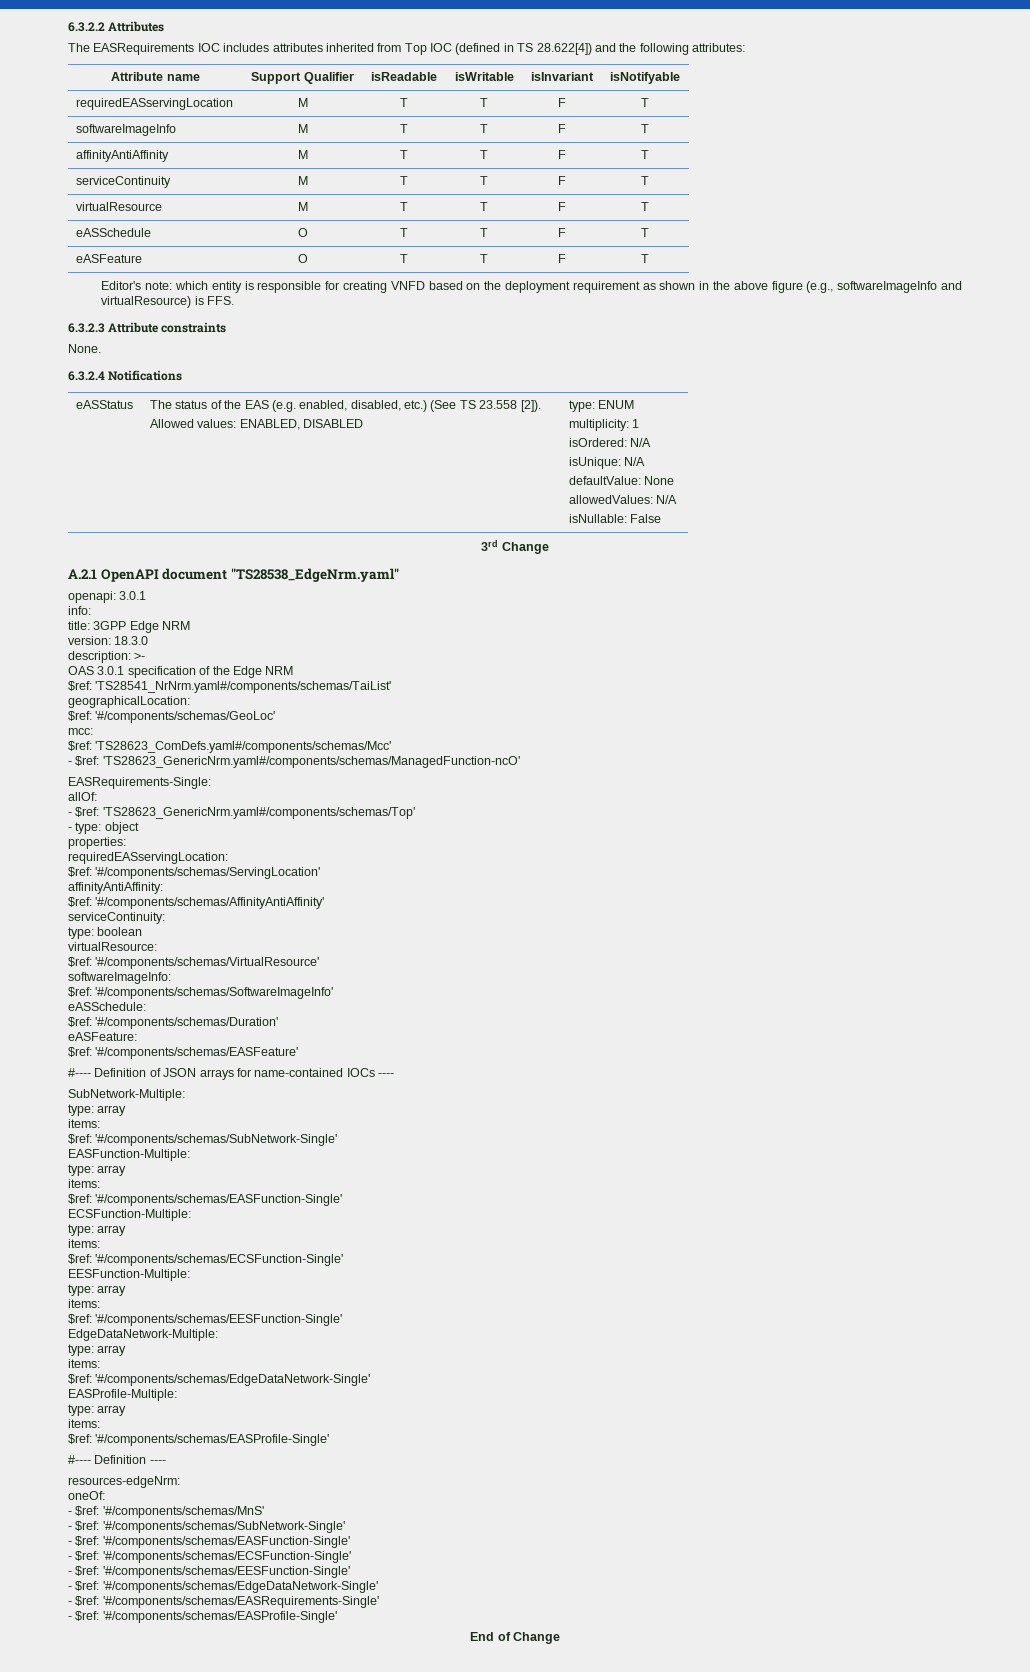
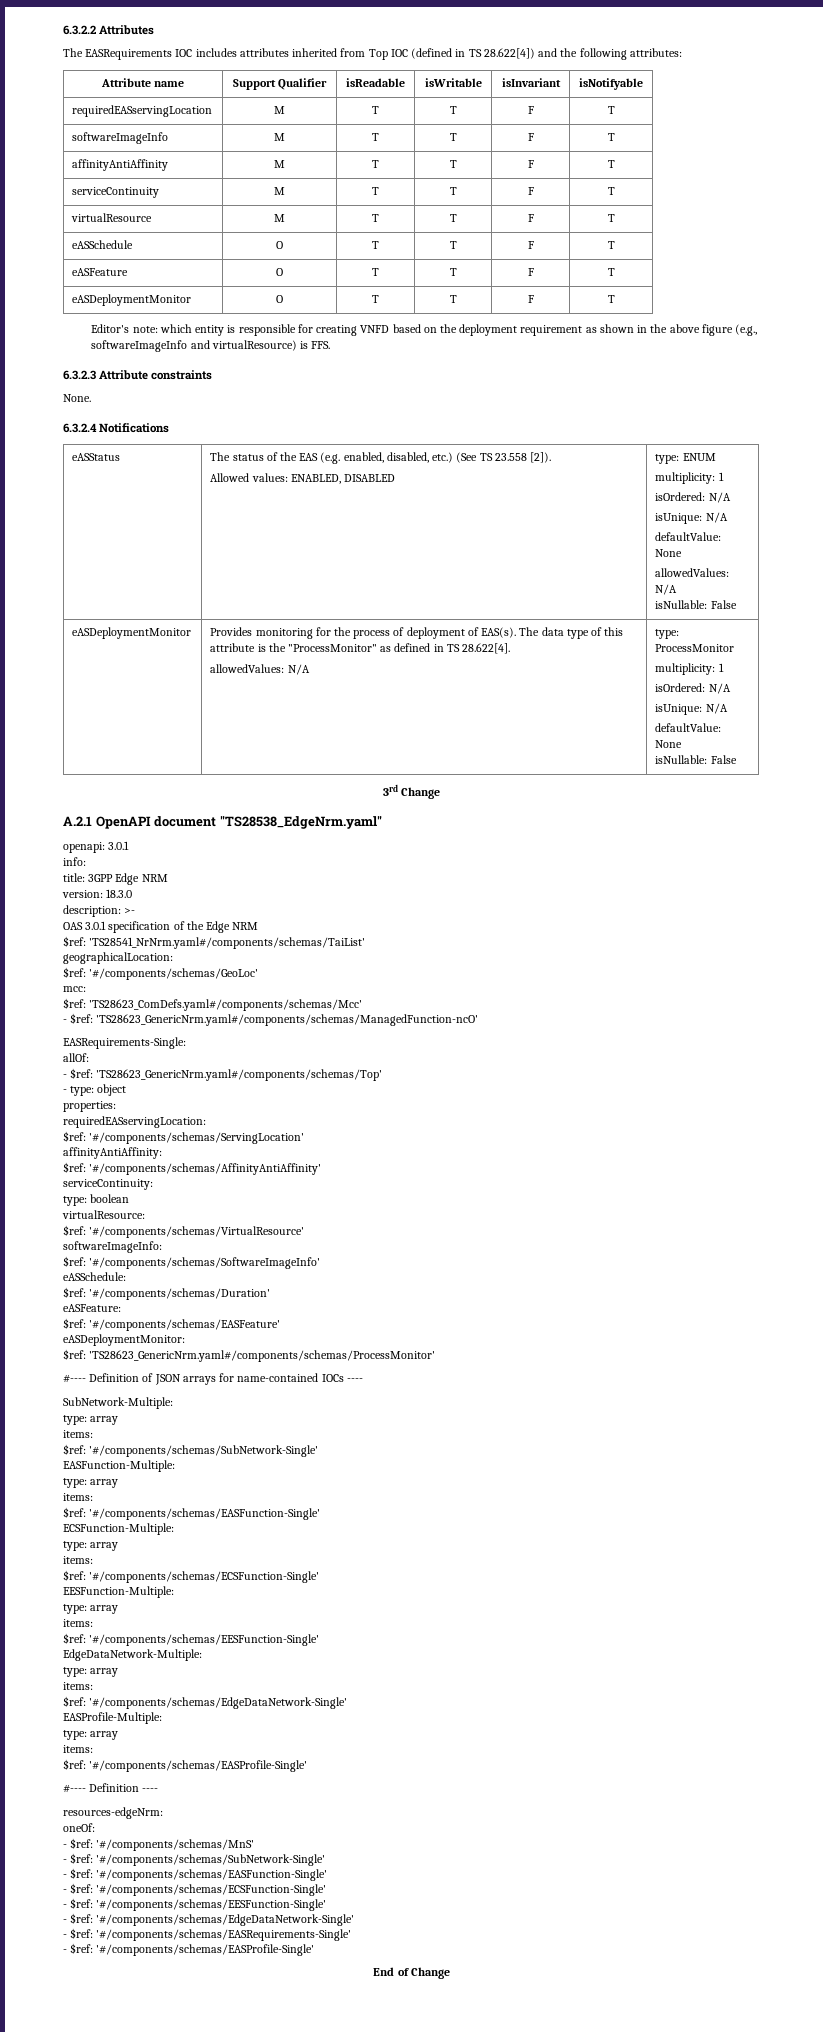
+ eASDeploymentMonitor | O | T | T | F | T
+ eASDeploymentMonitor | Provides monitoring for the process of deployment of EAS(s). The data type of this attribute is the "ProcessMonitor" as defined in TS 28.622[4].
+ allowedValues: N/A | type: ProcessMonitor
+ multiplicity: 1
+ isOrdered: N/A
+ isUnique: N/A
+ defaultValue: None
+ isNullable: False
+ eASDeploymentMonitor:
+ $ref: 'TS28623_GenericNrm.yaml#/components/schemas/ProcessMonitor'

